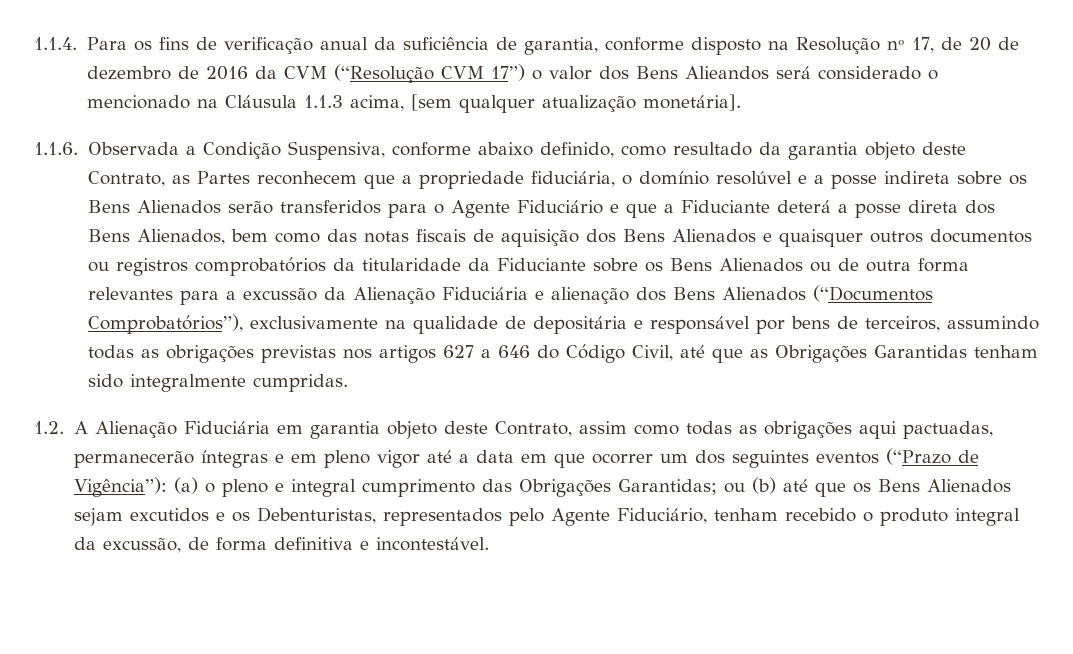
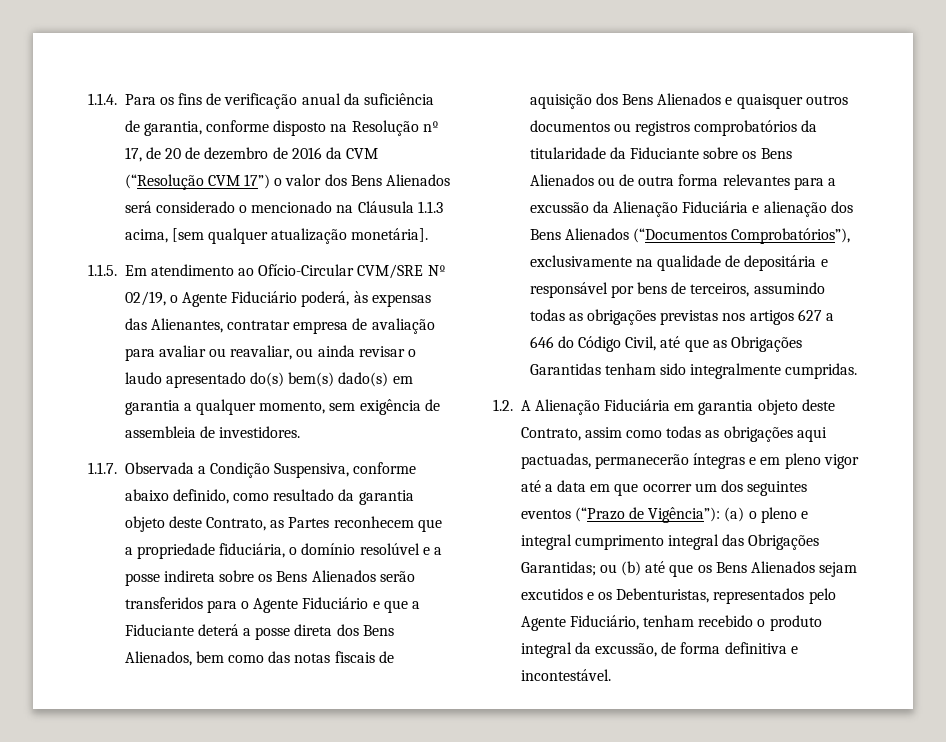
- 1.1.4. Para os fins de verificação anual da suficiência de garantia, conforme disposto na Resolução nº 17, de 20 de dezembro de 2016 da CVM (“Resolução CVM 17”) o valor dos Bens Alieandos será considerado o mencionado na Cláusula 1.1.3 acima, [sem qualquer atualização monetária].
+ 1.1.4. Para os fins de verificação anual da suficiência de garantia, conforme disposto na Resolução nº 17, de 20 de dezembro de 2016 da CVM (“Resolução CVM 17”) o valor dos Bens Alienados será considerado o mencionado na Cláusula 1.1.3 acima, [sem qualquer atualização monetária].
- 1.1.6. Observada a Condição Suspensiva, conforme abaixo definido, como resultado da garantia objeto deste Contrato, as Partes reconhecem que a propriedade fiduciária, o domínio resolúvel e a posse indireta sobre os Bens Alienados serão transferidos para o Agente Fiduciário e que a Fiduciante deterá a posse direta dos Bens Alienados, bem como das notas fiscais de aquisição dos Bens Alienados e quaisquer outros documentos ou registros comprobatórios da titularidade da Fiduciante sobre os Bens Alienados ou de outra forma relevantes para a excussão da Alienação Fiduciária e alienação dos Bens Alienados (“Documentos Comprobatórios”), exclusivamente na qualidade de depositária e responsável por bens de terceiros, assumindo todas as obrigações previstas nos artigos 627 a 646 do Código Civil, até que as Obrigações Garantidas tenham sido integralmente cumpridas.
+ 1.1.5. Em atendimento ao Ofício-Circular CVM/SRE Nº 02/19, o Agente Fiduciário poderá, às expensas das Alienantes, contratar empresa de avaliação para avaliar ou reavaliar, ou ainda revisar o laudo apresentado do(s) bem(s) dado(s) em garantia a qualquer momento, sem exigência de assembleia de investidores.
+ 1.1.7. Observada a Condição Suspensiva, conforme abaixo definido, como resultado da garantia objeto deste Contrato, as Partes reconhecem que a propriedade fiduciária, o domínio resolúvel e a posse indireta sobre os Bens Alienados serão transferidos para o Agente Fiduciário e que a Fiduciante deterá a posse direta dos Bens Alienados, bem como das notas fiscais de aquisição dos Bens Alienados e quaisquer outros documentos ou registros comprobatórios da titularidade da Fiduciante sobre os Bens Alienados ou de outra forma relevantes para a excussão da Alienação Fiduciária e alienação dos Bens Alienados (“Documentos Comprobatórios”), exclusivamente na qualidade de depositária e responsável por bens de terceiros, assumindo todas as obrigações previstas nos artigos 627 a 646 do Código Civil, até que as Obrigações Garantidas tenham sido integralmente cumpridas.
- (a) o pleno e integral cumprimento das Obrigações Garantidas;
+ (a) o pleno e integral cumprimento integral das Obrigações Garantidas;

